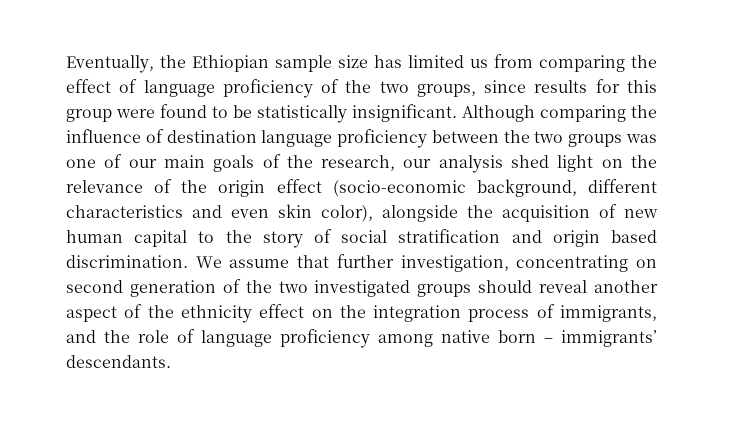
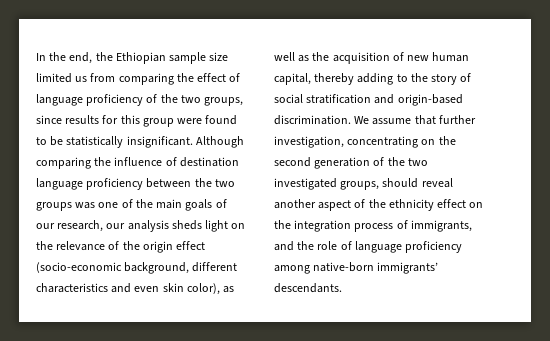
- Eventually, the Ethiopian sample size has limited us from comparing the effect of language proficiency of the two groups, since results for this group were found to be statistically insignificant.
+ In the end, the Ethiopian sample size limited us from comparing the effect of language proficiency of the two groups, since results for this group were found to be statistically insignificant.
- Although comparing the influence of destination language proficiency between the two groups was one of our main goals of the research, our analysis shed light on the relevance of the origin effect (socio-economic background, different characteristics and even skin color), alongside the acquisition of new human capital to the story of social stratification and origin based discrimination.
+ Although comparing the influence of destination language proficiency between the two groups was one of the main goals of our research, our analysis sheds light on the relevance of the origin effect (socio-economic background, different characteristics and even skin color), as well as the acquisition of new human capital, thereby adding to the story of social stratification and origin-based discrimination.
- We assume that further investigation, concentrating on second generation of the two investigated groups should reveal another aspect of the ethnicity effect on the integration process of immigrants, and the role of language proficiency among native born – immigrants’ descendants.
+ We assume that further investigation, concentrating on the second generation of the two investigated groups, should reveal another aspect of the ethnicity effect on the integration process of immigrants, and the role of language proficiency among native-born immigrants’ descendants.

